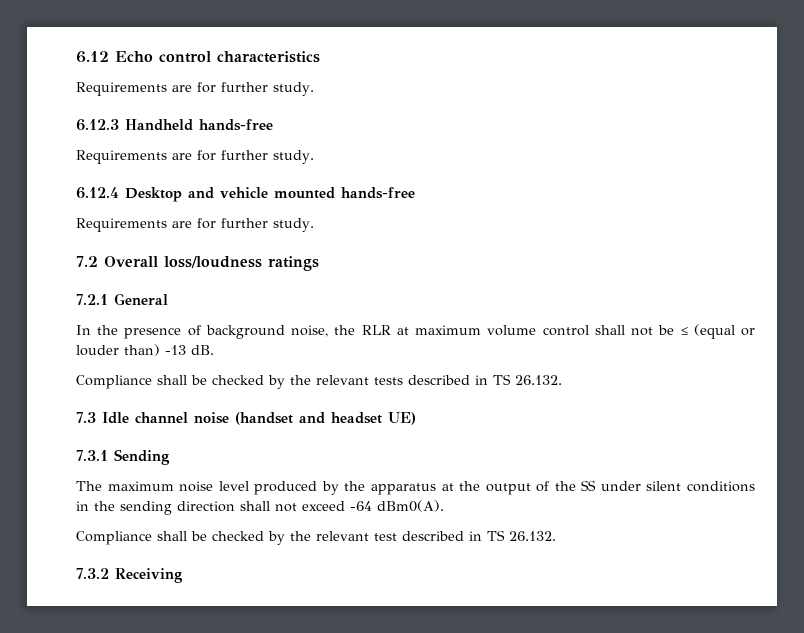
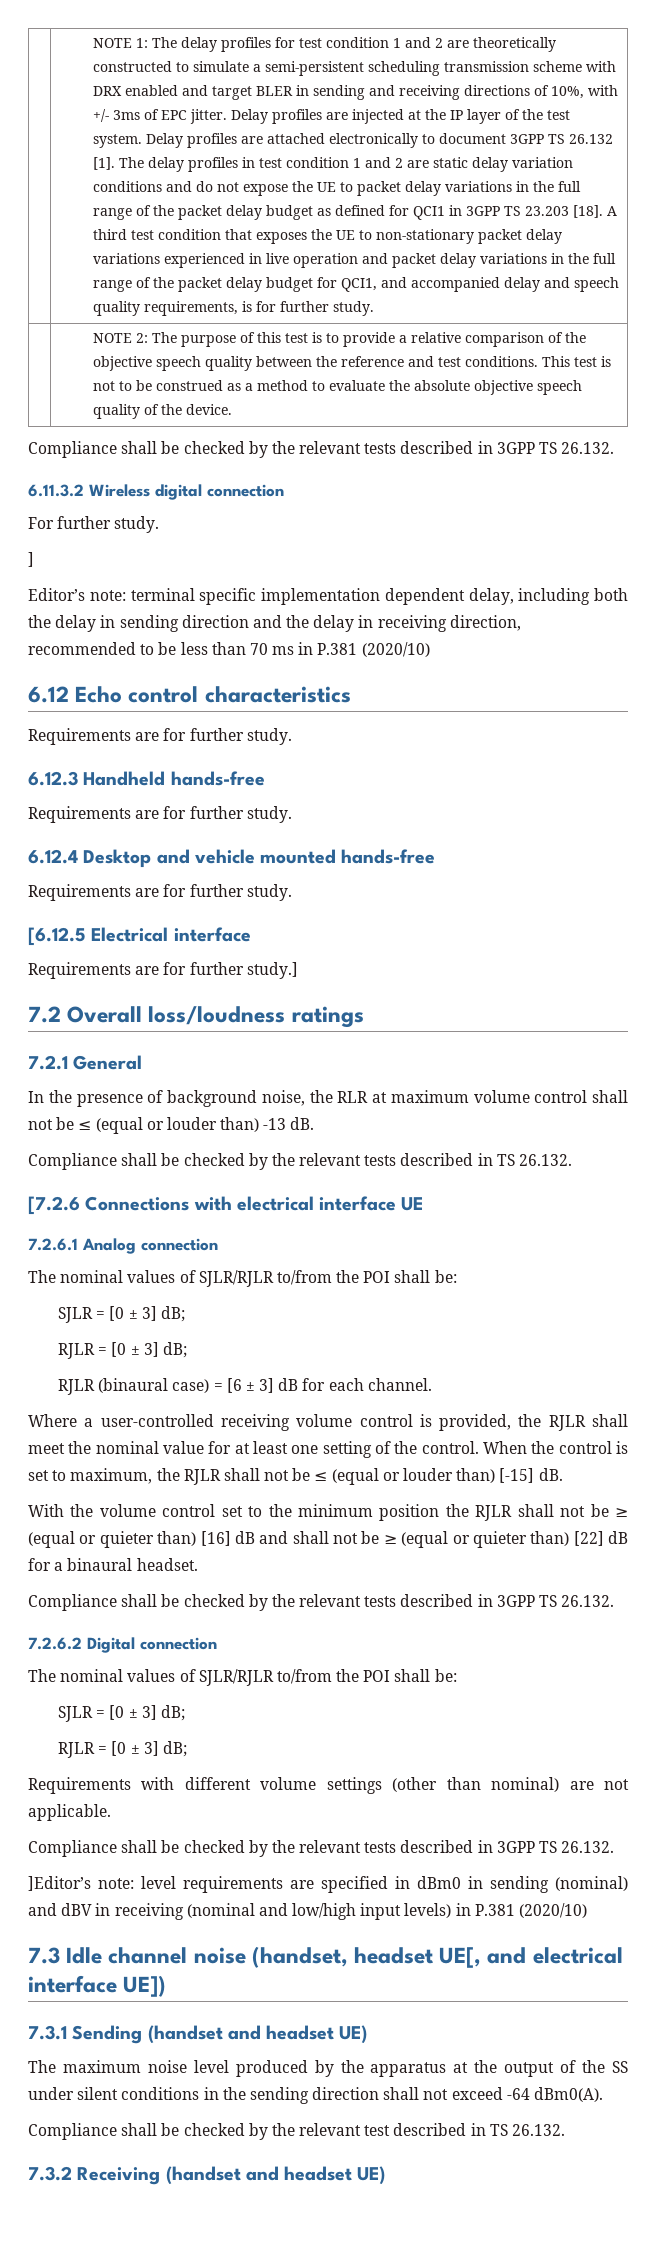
+ NOTE 1: The delay profiles for test condition 1 and 2 are theoretically constructed to simulate a semi-persistent scheduling transmission scheme with DRX enabled and target BLER in sending and receiving directions of 10%, with +/- 3ms of EPC jitter. Delay profiles are injected at the IP layer of the test system. Delay profiles are attached electronically to document 3GPP TS 26.132 [1]. The delay profiles in test condition 1 and 2 are static delay variation conditions and do not expose the UE to packet delay variations in the full range of the packet delay budget as defined for QCI1 in 3GPP TS 23.203 [18]. A third test condition that exposes the UE to non-stationary packet delay variations experienced in live operation and packet delay variations in the full range of the packet delay budget for QCI1, and accompanied delay and speech quality requirements, is for further study.
+ | NOTE 2: The purpose of this test is to provide a relative comparison of the objective speech quality between the reference and test conditions. This test is not to be construed as a method to evaluate the absolute objective speech quality of the device.
+ Compliance shall be checked by the relevant tests described in 3GPP TS 26.132.
+ 6.11.3.2 Wireless digital connection
+ For further study.
+ ]
+ Editor’s note: terminal specific implementation dependent delay, including both the delay in sending direction and the delay in receiving direction, recommended to be less than 70 ms in P.381 (2020/10)
+ [6.12.5 Electrical interface
+ Requirements are for further study.]
- 7.3 Idle channel noise (handset and headset UE)
- 7.3.1 Sending
+ [7.2.6 Connections with electrical interface UE
+ 7.2.6.1 Analog connection
+ The nominal values of SJLR/RJLR to/from the POI shall be:
+ SJLR = [0 ± 3] dB;
+ RJLR = [0 ± 3] dB;
+ RJLR (binaural case) = [6 ± 3] dB for each channel.
+ Where a user-controlled receiving volume control is provided, the RJLR shall meet the nominal value for at least one setting of the control. When the control is set to maximum, the RJLR shall not be ≤ (equal or louder than) [-15] dB.
+ With the volume control set to the minimum position the RJLR shall not be ≥ (equal or quieter than) [16] dB and shall not be ≥ (equal or quieter than) [22] dB for a binaural headset.
+ Compliance shall be checked by the relevant tests described in 3GPP TS 26.132.
+ 7.2.6.2 Digital connection
+ The nominal values of SJLR/RJLR to/from the POI shall be:
+ SJLR = [0 ± 3] dB;
+ RJLR = [0 ± 3] dB;
+ Requirements with different volume settings (other than nominal) are not applicable.
+ Compliance shall be checked by the relevant tests described in 3GPP TS 26.132.
+ ]Editor’s note: level requirements are specified in dBm0 in sending (nominal) and dBV in receiving (nominal and low/high input levels) in P.381 (2020/10)
+ 7.3 Idle channel noise (handset, headset UE[, and electrical interface UE])
+ 7.3.1 Sending (handset and headset UE)
- 7.3.2 Receiving
+ 7.3.2 Receiving (handset and headset UE)

